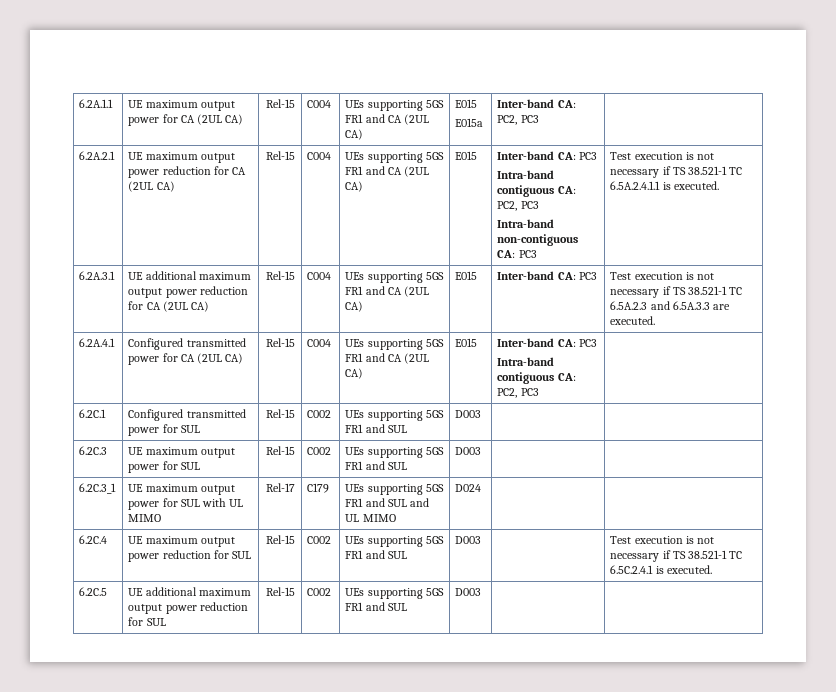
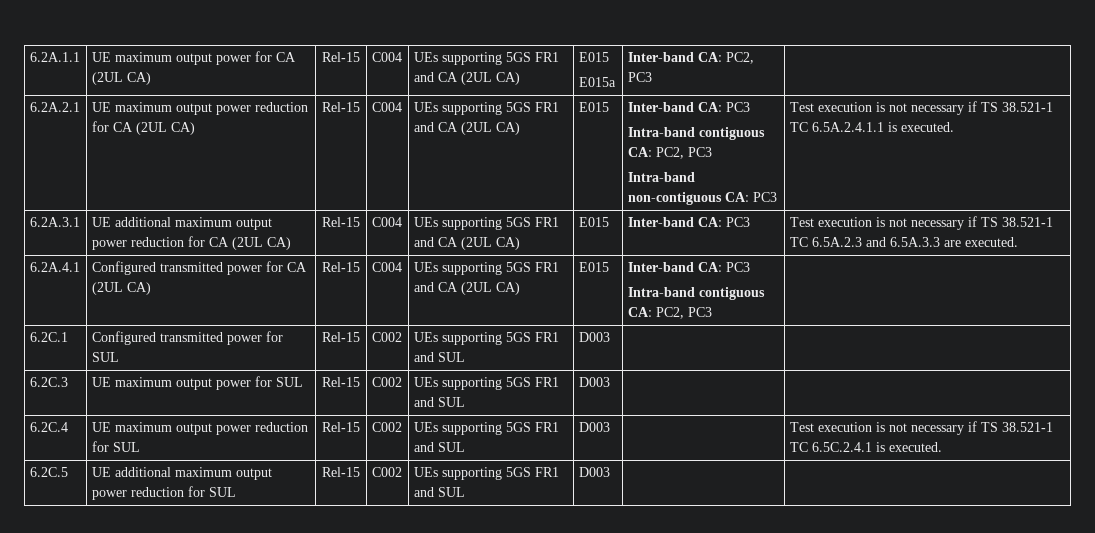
- 6.2C.3_1 | UE maximum output power for SUL with UL MIMO | Rel-17 | C179 | UEs supporting 5GS FR1 and SUL and UL MIMO | D024 | |

